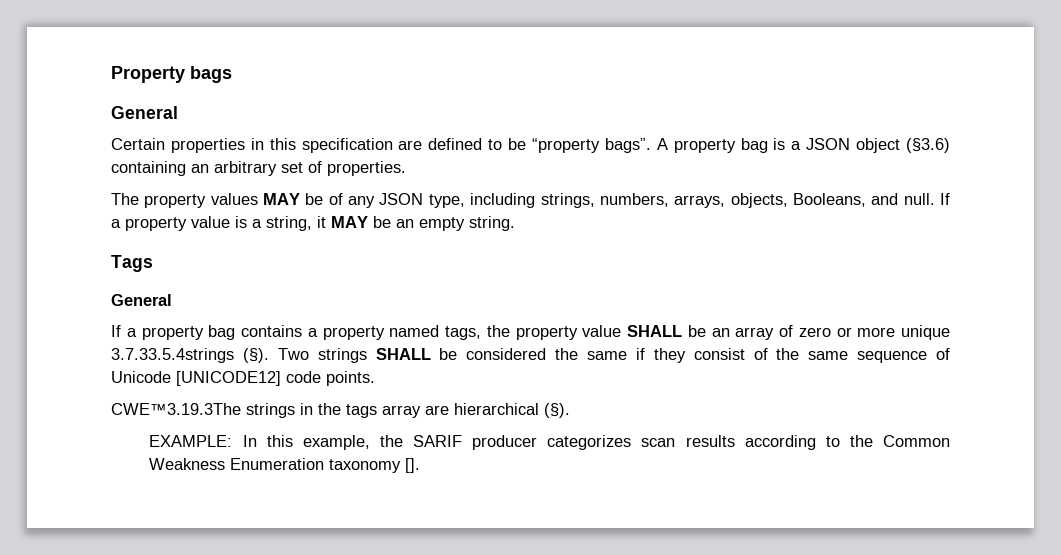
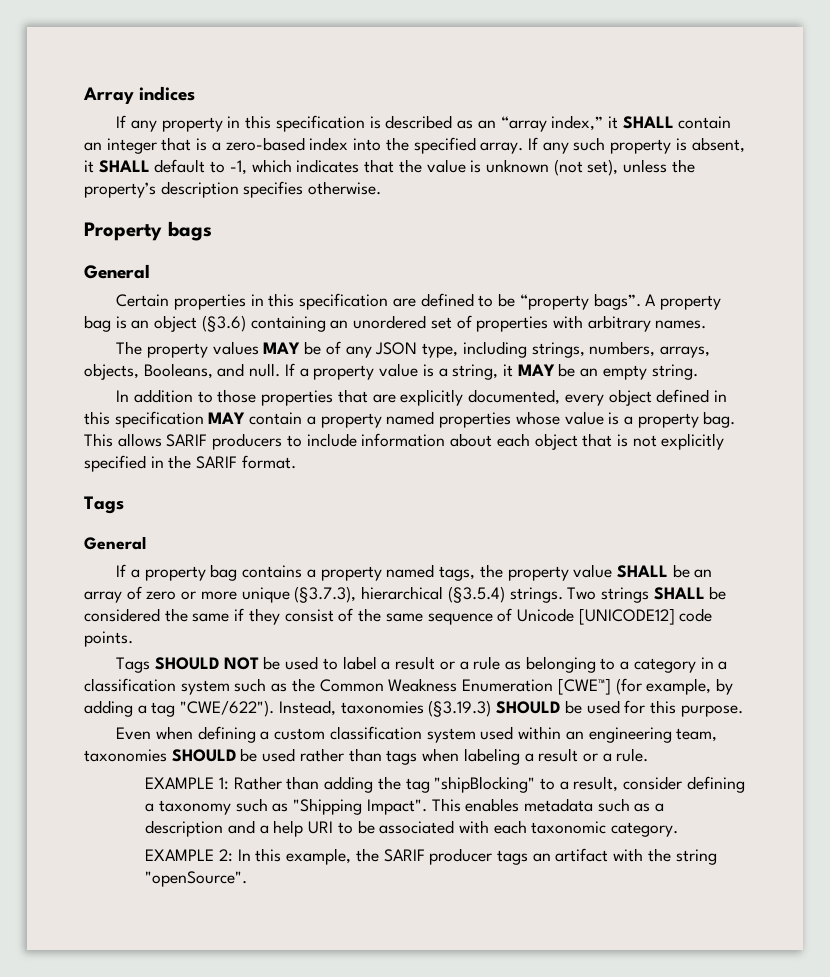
+ Array indices
+ If any property in this specification is described as an “array index,” it SHALL contain an integer that is a zero-based index into the specified array. If any such property is absent, it SHALL default to -1, which indicates that the value is unknown (not set), unless the property’s description specifies otherwise.
- A property bag is a JSON object (§3.6) containing an arbitrary set of properties.
+ A property bag is an object (§3.6) containing an unordered set of properties with arbitrary names.
+ In addition to those properties that are explicitly documented, every object defined in this specification MAY contain a property named properties whose value is a property bag. This allows SARIF producers to include information about each object that is not explicitly specified in the SARIF format.
- If a property bag contains a property named tags, the property value SHALL be an array of zero or more unique 3.7.33.5.4strings (§).
+ If a property bag contains a property named tags, the property value SHALL be an array of zero or more unique (§3.7.3), hierarchical (§3.5.4) strings.
- CWE™3.19.3The strings in the tags array are hierarchical (§).
- EXAMPLE: In this example, the SARIF producer categorizes scan results according to the Common Weakness Enumeration taxonomy [].
+ Tags SHOULD NOT be used to label a result or a rule as belonging to a category in a classification system such as the Common Weakness Enumeration [CWE™] (for example, by adding a tag "CWE/622"). Instead, taxonomies (§3.19.3) SHOULD be used for this purpose.
+ Even when defining a custom classification system used within an engineering team, taxonomies SHOULD be used rather than tags when labeling a result or a rule.
+ EXAMPLE 1: Rather than adding the tag "shipBlocking" to a result, consider defining a taxonomy such as "Shipping Impact". This enables metadata such as a description and a help URI to be associated with each taxonomic category.
+ EXAMPLE 2: In this example, the SARIF producer tags an artifact with the string "openSource".

